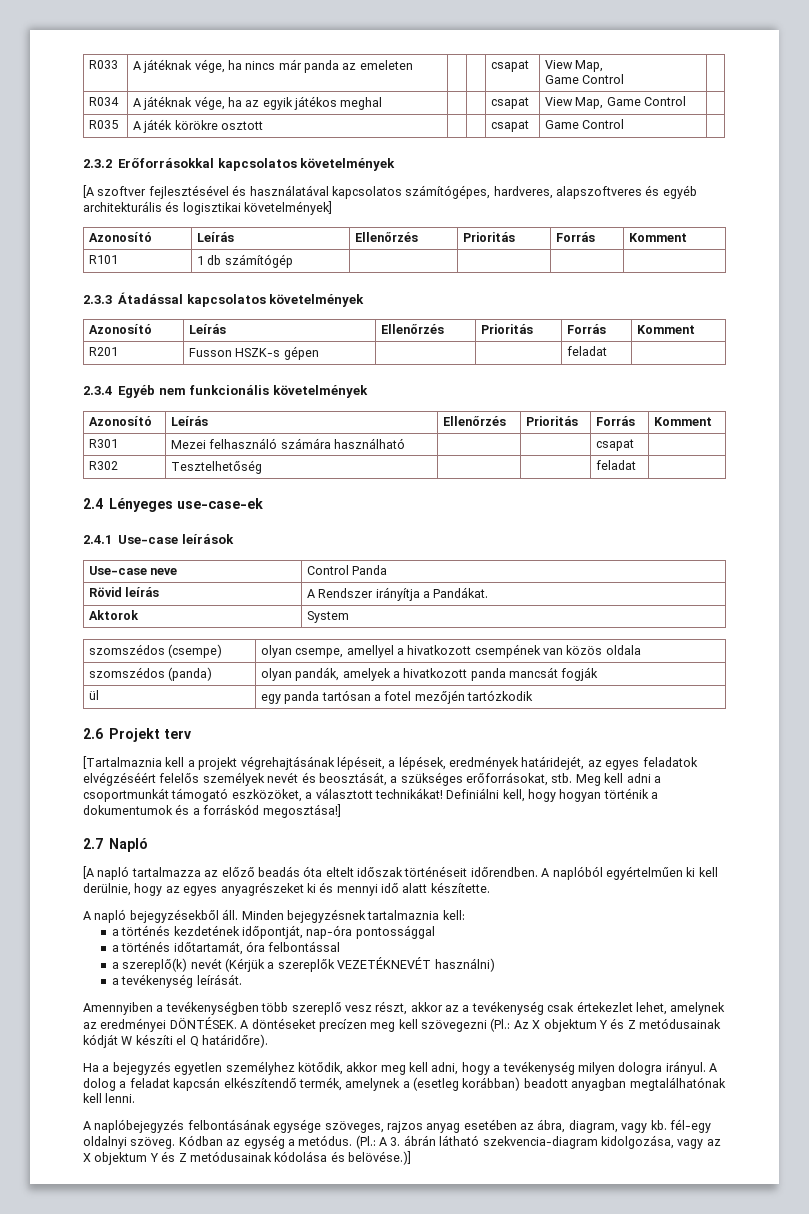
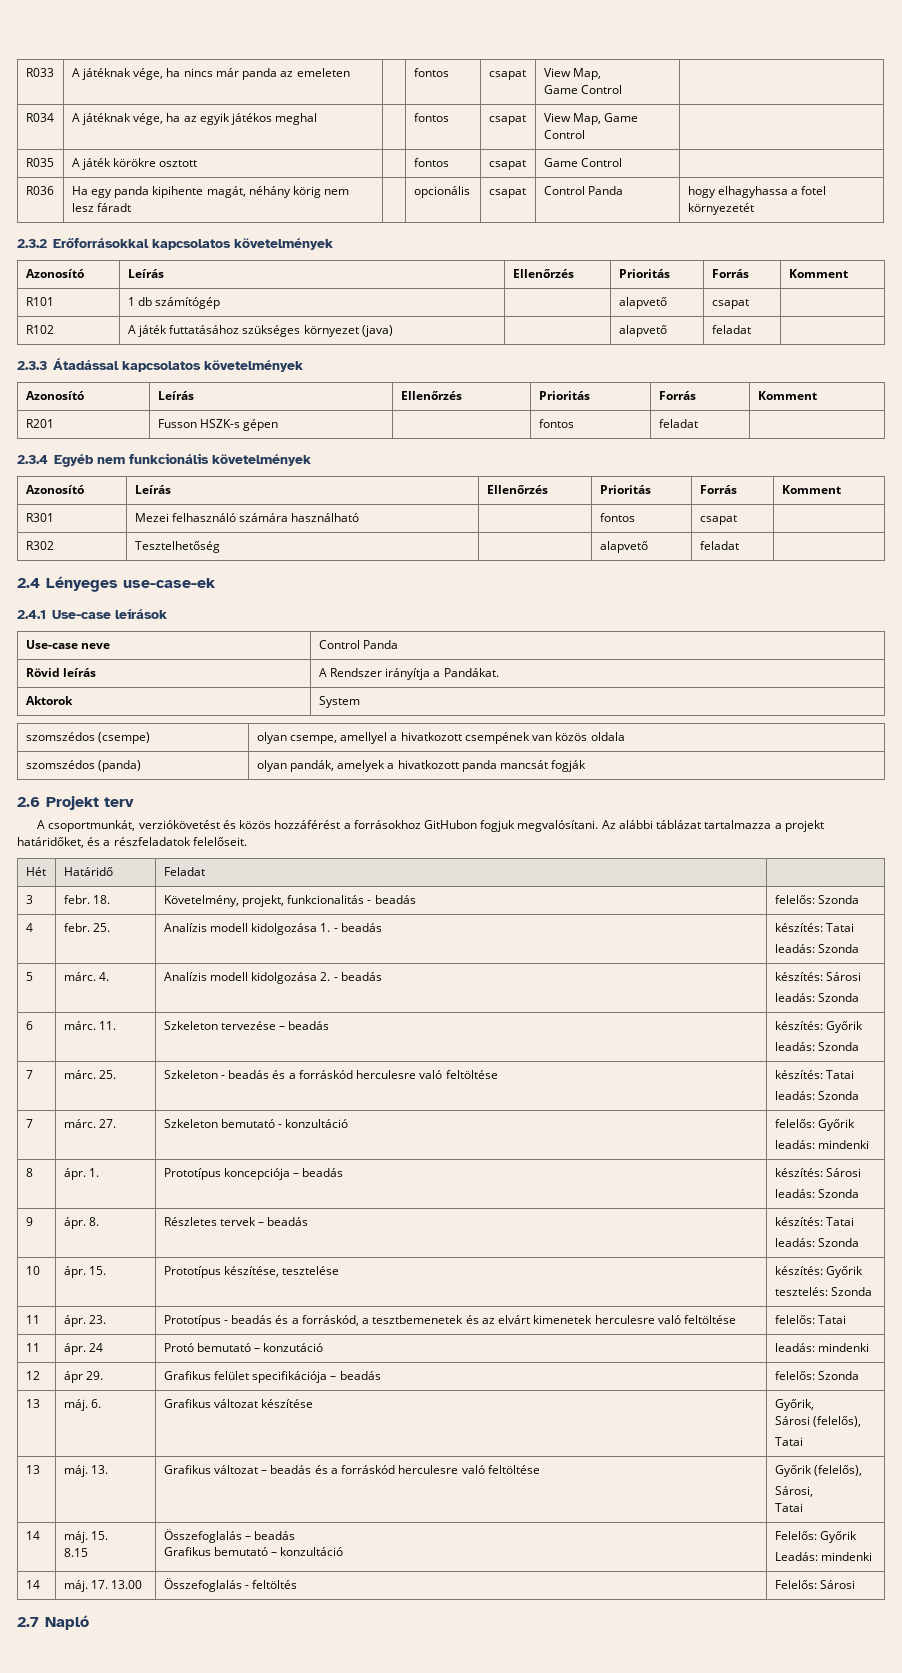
- R033 | A játéknak vége, ha nincs már panda az emeleten | | | csapat | View Map,
+ R033 | A játéknak vége, ha nincs már panda az emeleten | | fontos | csapat | View Map,
- R034 | A játéknak vége, ha az egyik játékos meghal | | | csapat | View Map, Game Control |
+ R034 | A játéknak vége, ha az egyik játékos meghal | | fontos | csapat | View Map, Game Control |
- R035 | A játék körökre osztott | | | csapat | Game Control |
+ R035 | A játék körökre osztott | | fontos | csapat | Game Control |
+ R036 | Ha egy panda kipihente magát, néhány körig nem lesz fáradt | | opcionális | csapat | Control Panda | hogy elhagyhassa a fotel környezetét
  2.3.2 Erőforrásokkal kapcsolatos követelmények
- [A szoftver fejlesztésével és használatával kapcsolatos számítógépes, hardveres, alapszoftveres és egyéb architekturális és logisztikai követelmények]
- R101 | 1 db számítógép | | | |
+ R101 | 1 db számítógép | | alapvető | csapat |
+ R102 | A játék futtatásához szükséges környezet (java) | | alapvető | feladat |
- R201 | Fusson HSZK-s gépen | | | feladat |
+ R201 | Fusson HSZK-s gépen | | fontos | feladat |
- R301 | Mezei felhasználó számára használható | | | csapat |
+ R301 | Mezei felhasználó számára használható | | fontos | csapat |
- R302 | Tesztelhetőség | | | feladat |
+ R302 | Tesztelhetőség | | alapvető | feladat |
- ül | egy panda tartósan a fotel mezőjén tartózkodik
  2.6 Projekt terv
- [Tartalmaznia kell a projekt végrehajtásának lépéseit, a lépések, eredmények határidejét, az egyes feladatok elvégzéséért felelős személyek nevét és beosztását, a szükséges erőforrásokat, stb. Meg kell adni a csoportmunkát támogató eszközöket, a választott technikákat! Definiálni kell, hogy hogyan történik a dokumentumok és a forráskód megosztása!]
+ A csoportmunkát, verziókövetést és közös hozzáférést a forrásokhoz GitHubon fogjuk megvalósítani. Az alábbi táblázat tartalmazza a projekt határidőket, és a részfeladatok felelőseit.
+ Hét | Határidő | Feladat |
+ 3 | febr. 18. | Követelmény, projekt, funkcionalitás - beadás | felelős: Szonda
+ 4 | febr. 25. | Analízis modell kidolgozása 1. - beadás | készítés: Tatai
+ leadás: Szonda
+ 5 | márc. 4. | Analízis modell kidolgozása 2. - beadás | készítés: Sárosi
+ leadás: Szonda
+ 6 | márc. 11. | Szkeleton tervezése – beadás | készítés: Győrik
+ leadás: Szonda
+ 7 | márc. 25. | Szkeleton - beadás és a forráskód herculesre való feltöltése | készítés: Tatai
+ leadás: Szonda
+ 7 | márc. 27. | Szkeleton bemutató - konzultáció | felelős: Győrik
+ leadás: mindenki
+ 8 | ápr. 1. | Prototípus koncepciója – beadás | készítés: Sárosi
+ leadás: Szonda
+ 9 | ápr. 8. | Részletes tervek – beadás | készítés: Tatai
+ leadás: Szonda
+ 10 | ápr. 15. | Prototípus készítése, tesztelése | készítés: Győrik
+ tesztelés: Szonda
+ 11 | ápr. 23. | Prototípus - beadás és a forráskód, a tesztbemenetek és az elvárt kimenetek herculesre való feltöltése | felelős: Tatai
+ 11 | ápr. 24 | Protó bemutató – konzutáció | leadás: mindenki
+ 12 | ápr 29. | Grafikus felület specifikációja – beadás | felelős: Szonda
+ 13 | máj. 6. | Grafikus változat készítése | Győrik,
+ Sárosi (felelős),
+ Tatai
+ 13 | máj. 13. | Grafikus változat – beadás és a forráskód herculesre való feltöltése | Győrik (felelős),
+ Sárosi,
+ Tatai
+ 14 | máj. 15.
+ 8.15 | Összefoglalás – beadás
+ Grafikus bemutató – konzultáció | Felelős: Győrik
+ Leadás: mindenki
+ 14 | máj. 17. 13.00 | Összefoglalás - feltöltés | Felelős: Sárosi
  2.7 Napló
- [A napló tartalmazza az előző beadás óta eltelt időszak történéseit időrendben. A naplóból egyértelműen ki kell derülnie, hogy az egyes anyagrészeket ki és mennyi idő alatt készítette.
- A napló bejegyzésekből áll. Minden bejegyzésnek tartalmaznia kell:
- a történés kezdetének időpontját, nap-óra pontossággal
- a történés időtartamát, óra felbontással
- a szereplő(k) nevét (Kérjük a szereplők VEZETÉKNEVÉT használni)
- a tevékenység leírását.
- Amennyiben a tevékenységben több szereplő vesz részt, akkor az a tevékenység csak értekezlet lehet, amelynek az eredményei DÖNTÉSEK. A döntéseket precízen meg kell szövegezni (Pl.: Az X objektum Y és Z metódusainak kódját W készíti el Q határidőre).
- Ha a bejegyzés egyetlen személyhez kötődik, akkor meg kell adni, hogy a tevékenység milyen dologra irányul. A dolog a feladat kapcsán elkészítendő termék, amelynek a (esetleg korábban) beadott anyagban megtalálhatónak kell lenni.
- A naplóbejegyzés felbontásának egysége szöveges, rajzos anyag esetében az ábra, diagram, vagy kb. fél-egy oldalnyi szöveg. Kódban az egység a metódus. (Pl.: A 3. ábrán látható szekvencia-diagram kidolgozása, vagy az X objektum Y és Z metódusainak kódolása és belövése.)]

